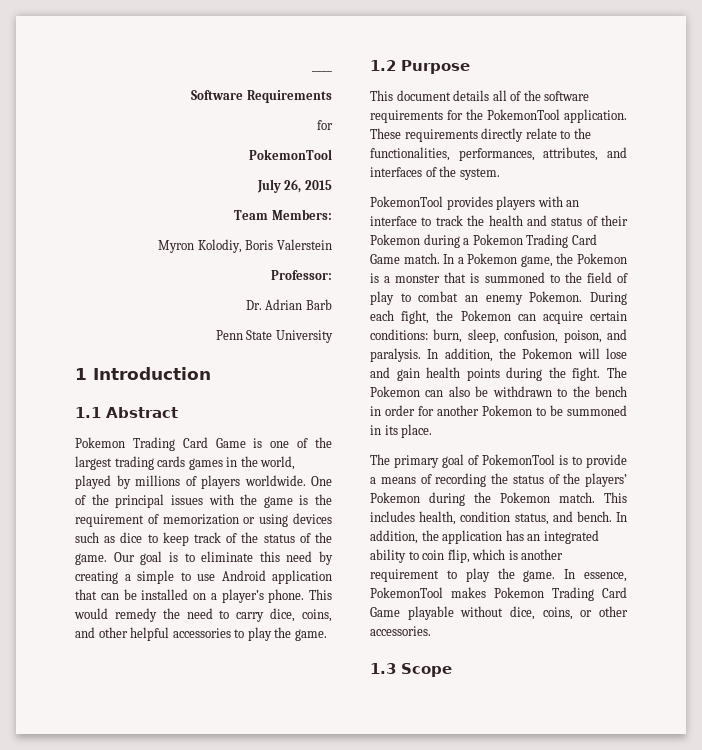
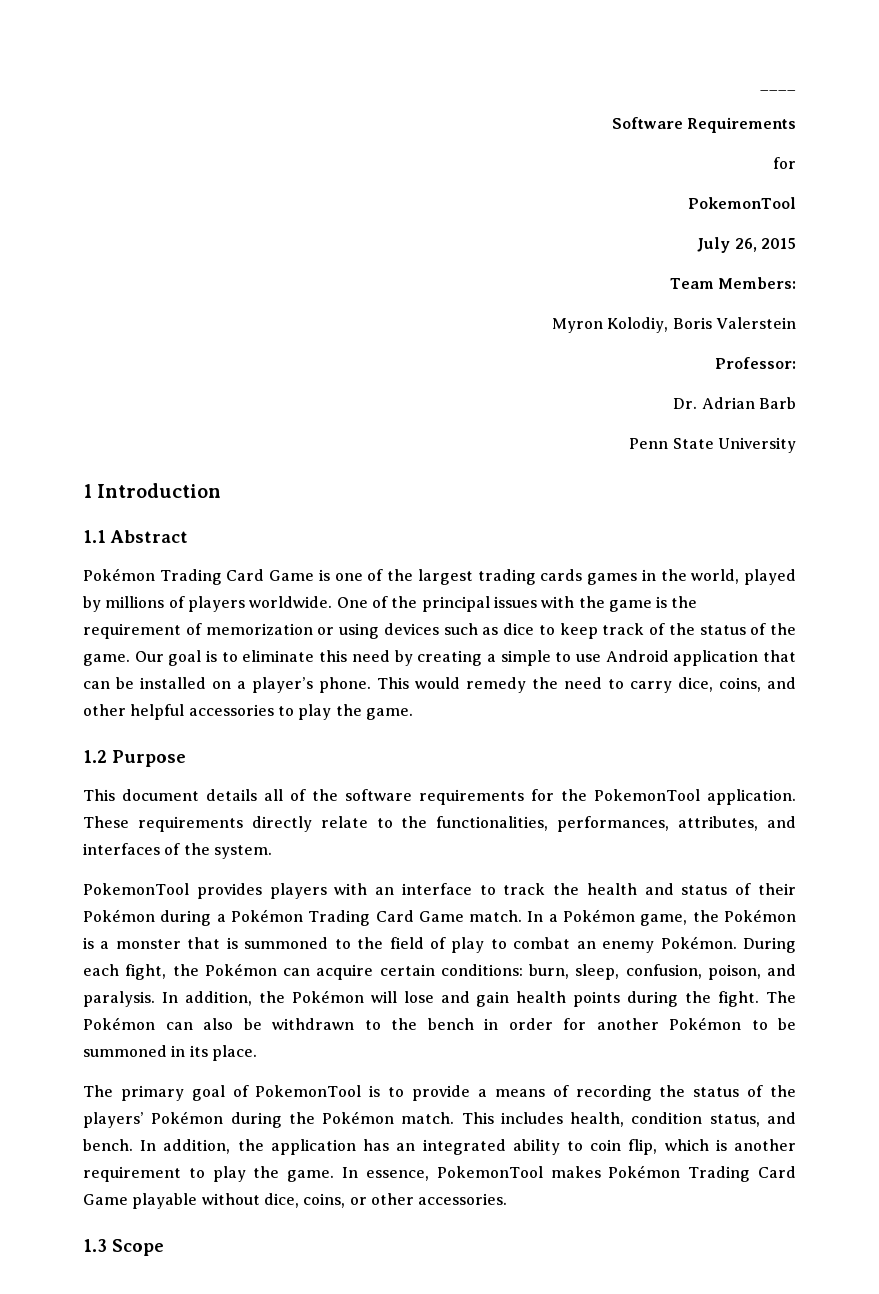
- Pokemon Trading Card Game is one of the largest trading cards games in the world, played by millions of players worldwide.
+ Pokémon Trading Card Game is one of the largest trading cards games in the world, played by millions of players worldwide.
- PokemonTool provides players with an interface to track the health and status of their Pokemon during a Pokemon Trading Card Game match.
+ PokemonTool provides players with an interface to track the health and status of their Pokémon during a Pokémon Trading Card Game match.
- In a Pokemon game, the Pokemon is a monster that is summoned to the field of play to combat an enemy Pokemon.
+ In a Pokémon game, the Pokémon is a monster that is summoned to the field of play to combat an enemy Pokémon.
- During each fight, the Pokemon can acquire certain conditions: burn, sleep, confusion, poison, and paralysis.
+ During each fight, the Pokémon can acquire certain conditions: burn, sleep, confusion, poison, and paralysis.
- In addition, the Pokemon will lose and gain health points during the fight.
+ In addition, the Pokémon will lose and gain health points during the fight.
- The Pokemon can also be withdrawn to the bench in order for another Pokemon to be summoned in its place.
+ The Pokémon can also be withdrawn to the bench in order for another Pokémon to be summoned in its place.
- The primary goal of PokemonTool is to provide a means of recording the status of the players’ Pokemon during the Pokemon match.
+ The primary goal of PokemonTool is to provide a means of recording the status of the players’ Pokémon during the Pokémon match.
- In essence, PokemonTool makes Pokemon Trading Card Game playable without dice, coins, or other accessories.
+ In essence, PokemonTool makes Pokémon Trading Card Game playable without dice, coins, or other accessories.

